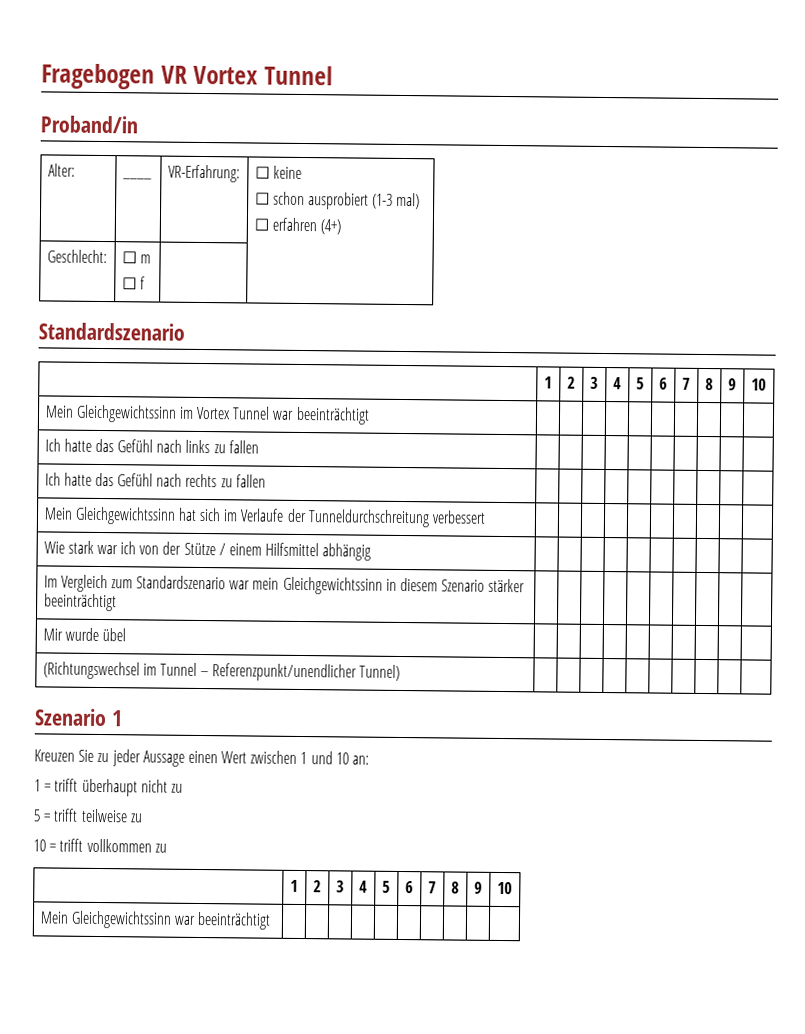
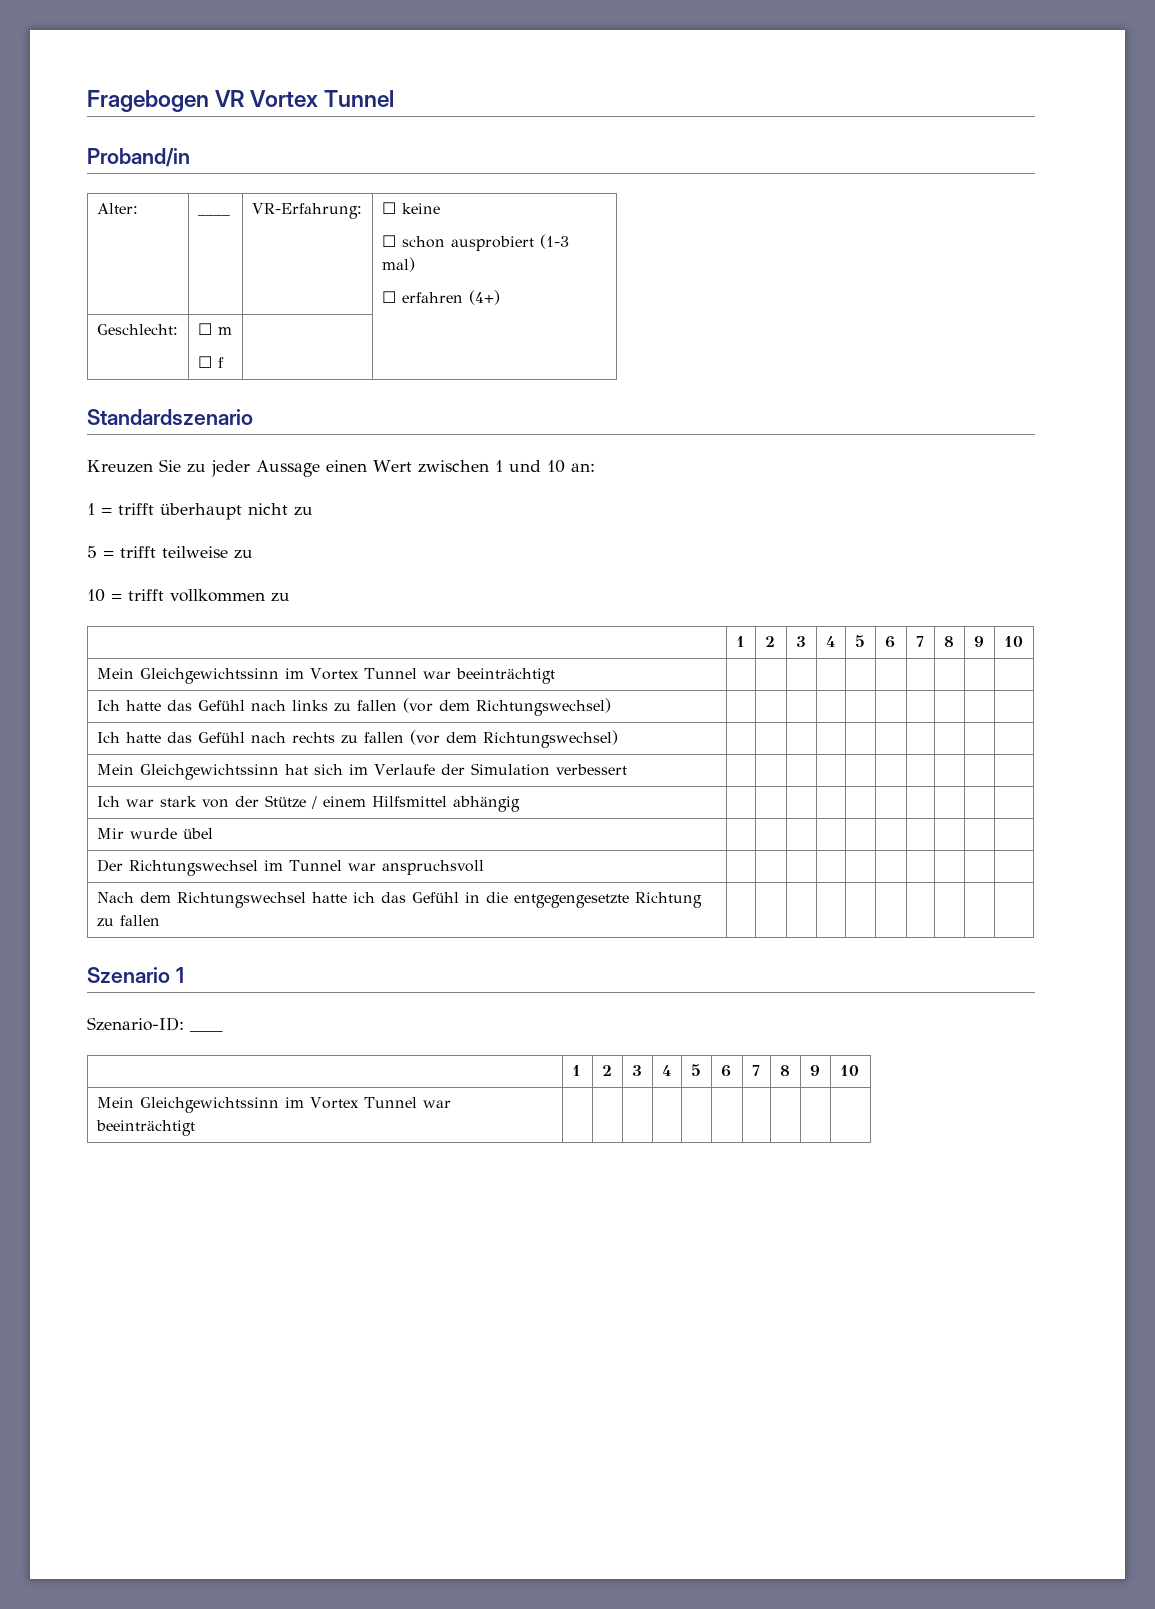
  Geschlecht: | ☐ m
  ☐ f | |
  Standardszenario
- | 1 | 2 | 3 | 4 | 5 | 6 | 7 | 8 | 9 | 10
- Mein Gleichgewichtssinn im Vortex Tunnel war beeinträchtigt | | | | | | | | | |
- Ich hatte das Gefühl nach links zu fallen | | | | | | | | | |
- Ich hatte das Gefühl nach rechts zu fallen | | | | | | | | | |
- Mein Gleichgewichtssinn hat sich im Verlaufe der Tunneldurchschreitung verbessert | | | | | | | | | |
- Wie stark war ich von der Stütze / einem Hilfsmittel abhängig | | | | | | | | | |
- Im Vergleich zum Standardszenario war mein Gleichgewichtssinn in diesem Szenario stärker beeinträchtigt | | | | | | | | | |
- Mir wurde übel | | | | | | | | | |
- (Richtungswechsel im Tunnel – Referenzpunkt/unendlicher Tunnel) | | | | | | | | | |
- Szenario 1
  10 = trifft vollkommen zu
  | 1 | 2 | 3 | 4 | 5 | 6 | 7 | 8 | 9 | 10
- Mein Gleichgewichtssinn war beeinträchtigt | | | | | | | | | |
+ Mein Gleichgewichtssinn im Vortex Tunnel war beeinträchtigt | | | | | | | | | |
+ Ich hatte das Gefühl nach links zu fallen (vor dem Richtungswechsel) | | | | | | | | | |
+ Ich hatte das Gefühl nach rechts zu fallen (vor dem Richtungswechsel) | | | | | | | | | |
+ Mein Gleichgewichtssinn hat sich im Verlaufe der Simulation verbessert | | | | | | | | | |
+ Ich war stark von der Stütze / einem Hilfsmittel abhängig | | | | | | | | | |
+ Mir wurde übel | | | | | | | | | |
+ Der Richtungswechsel im Tunnel war anspruchsvoll | | | | | | | | | |
+ Nach dem Richtungswechsel hatte ich das Gefühl in die entgegengesetzte Richtung zu fallen | | | | | | | | | |
+ Szenario 1
+ Szenario-ID: ____
+ | 1 | 2 | 3 | 4 | 5 | 6 | 7 | 8 | 9 | 10
+ Mein Gleichgewichtssinn im Vortex Tunnel war beeinträchtigt | | | | | | | | | |

